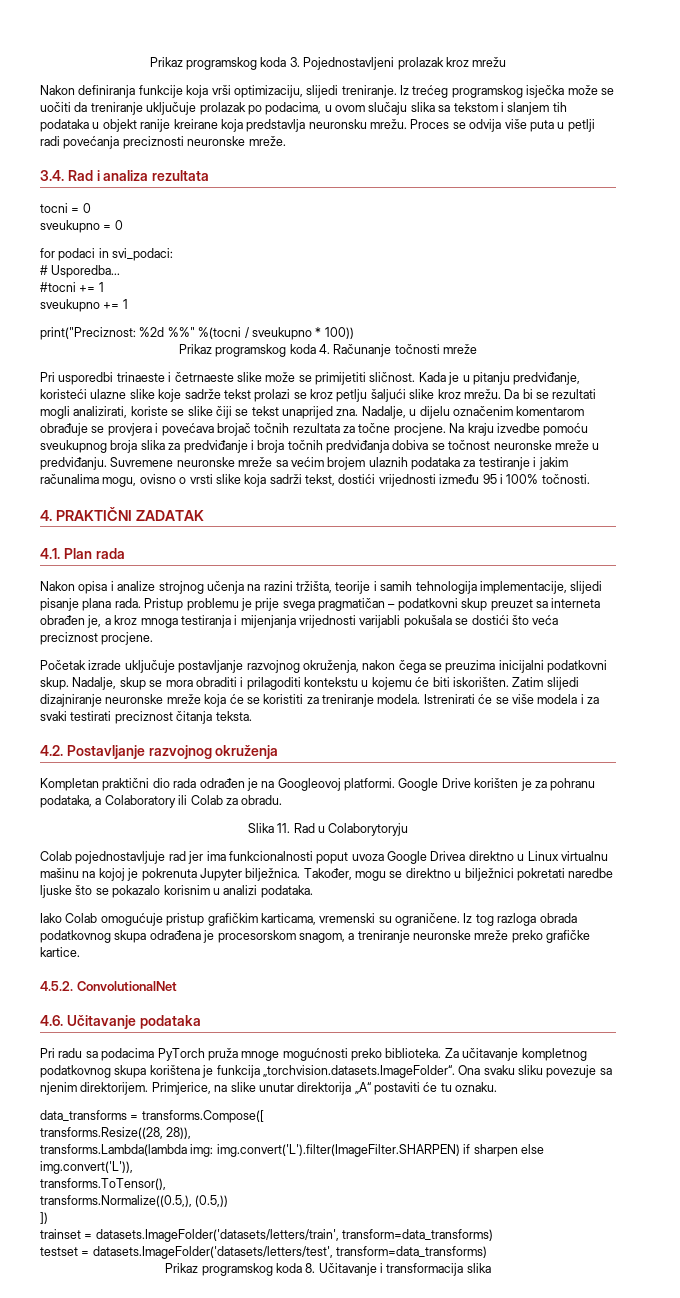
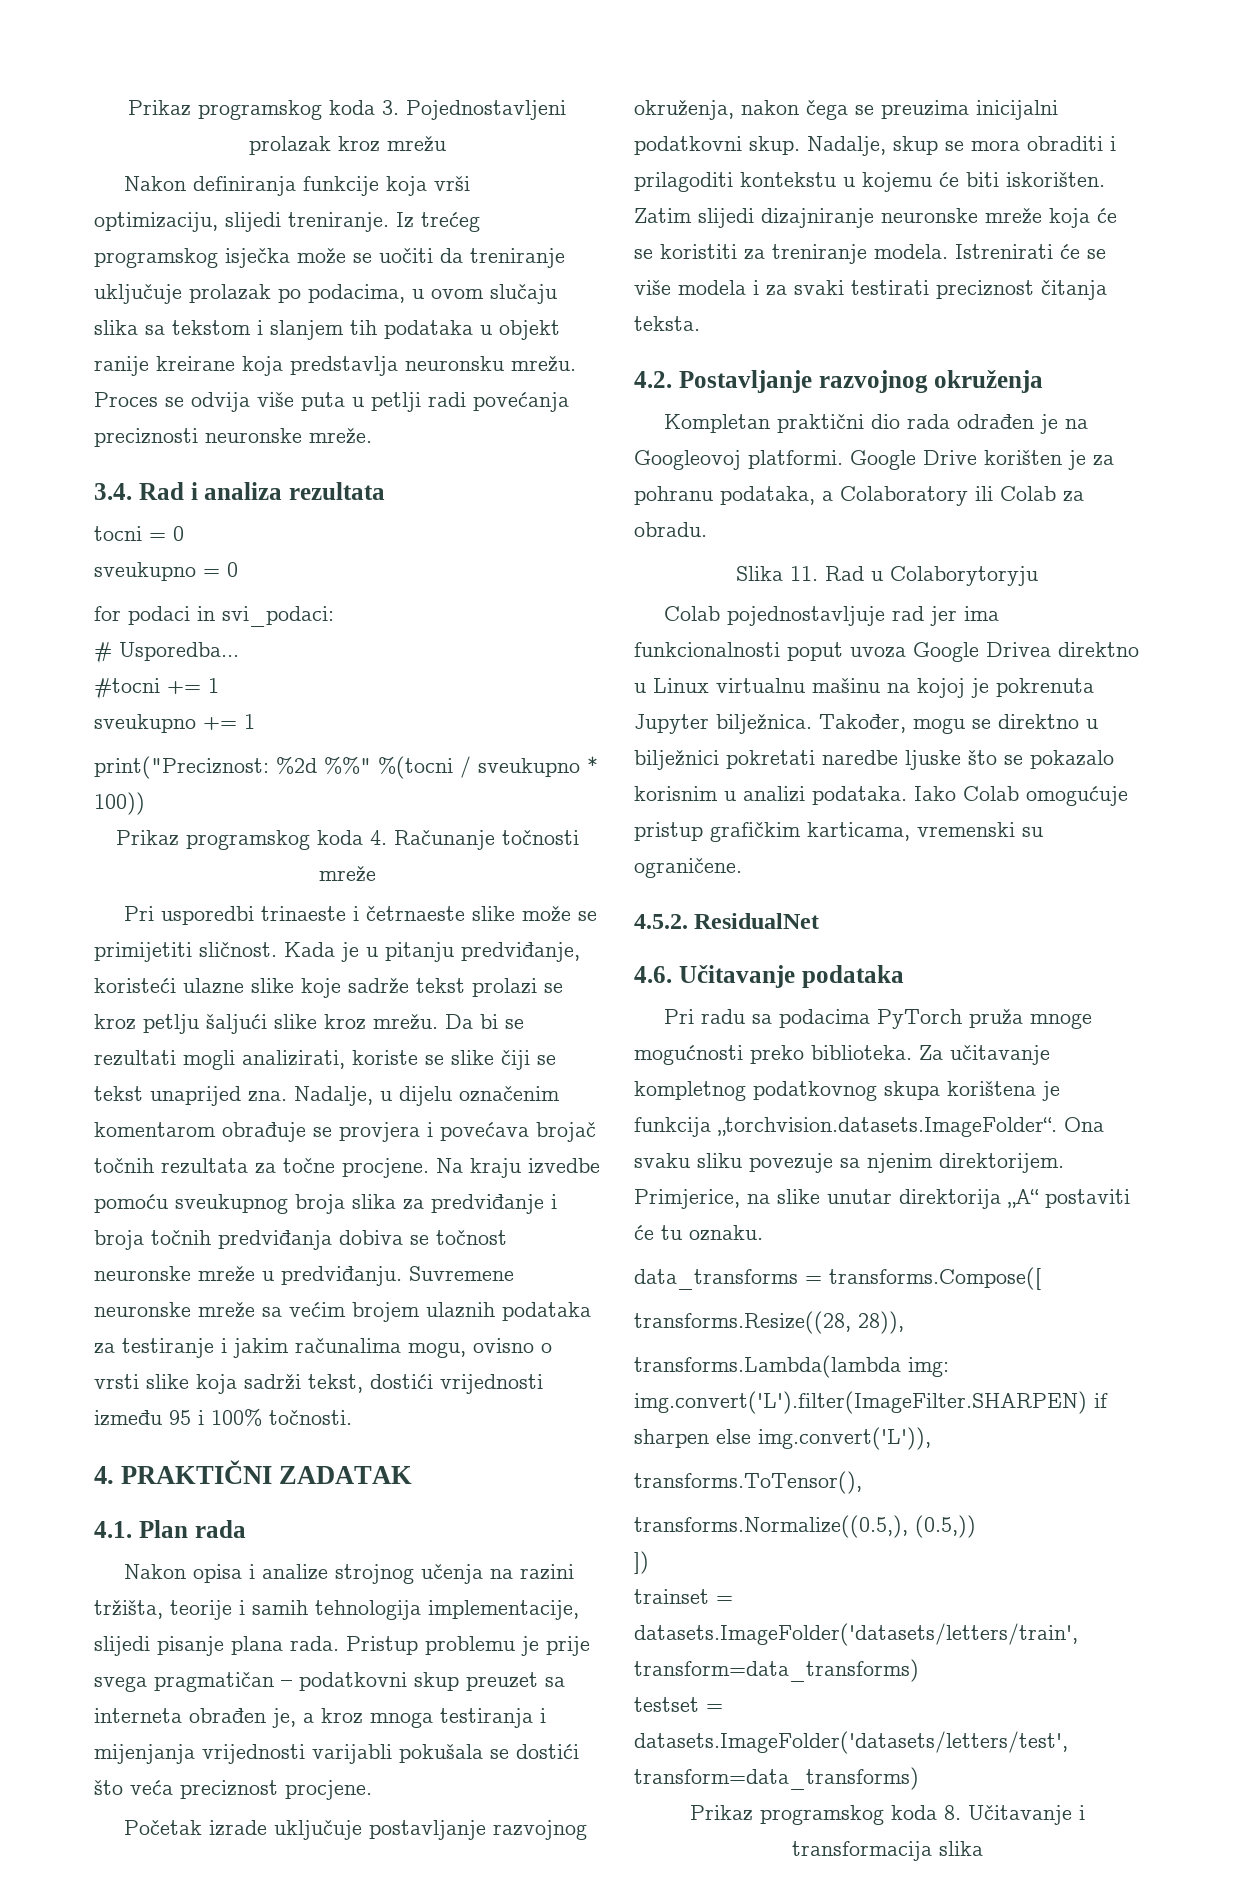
- Također, mogu se direktno u bilježnici pokretati naredbe ljuske što se pokazalo korisnim u analizi podataka.
- Iako Colab omogućuje pristup grafičkim karticama, vremenski su ograničene. Iz tog razloga obrada podatkovnog skupa odrađena je procesorskom snagom, a treniranje neuronske mreže preko grafičke kartice.
+ Također, mogu se direktno u bilježnici pokretati naredbe ljuske što se pokazalo korisnim u analizi podataka. Iako Colab omogućuje pristup grafičkim karticama, vremenski su ograničene.
- 4.5.2. ConvolutionalNet
+ 4.5.2. ResidualNet

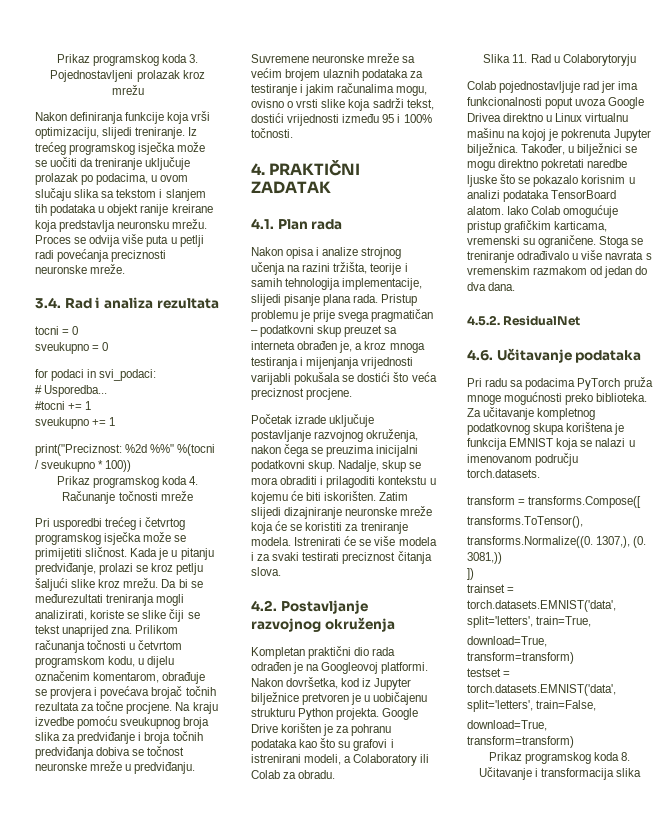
- Pri usporedbi trinaeste i četrnaeste slike može se primijetiti sličnost.
+ Pri usporedbi trećeg i četvrtog programskog isječka može se primijetiti sličnost.
- Kada je u pitanju predviđanje, koristeći ulazne slike koje sadrže tekst prolazi se kroz petlju šaljući slike kroz mrežu.
+ Kada je u pitanju predviđanje, prolazi se kroz petlju šaljući slike kroz mrežu.
- Da bi se rezultati mogli analizirati, koriste se slike čiji se tekst unaprijed zna.
+ Da bi se međurezultati treniranja mogli analizirati, koriste se slike čiji se tekst unaprijed zna.
- Nadalje, u dijelu označenim komentarom obrađuje se provjera i povećava brojač točnih rezultata za točne procjene.
+ Prilikom računanja točnosti u četvrtom programskom kodu, u dijelu označenim komentarom, obrađuje se provjera i povećava brojač točnih rezultata za točne procjene.
- Istrenirati će se više modela i za svaki testirati preciznost čitanja teksta.
+ Istrenirati će se više modela i za svaki testirati preciznost čitanja slova.
+ Nakon dovršetka, kod iz Jupyter bilježnice pretvoren je u uobičajenu strukturu Python projekta.
- Google Drive korišten je za pohranu podataka, a Colaboratory ili Colab za obradu.
+ Google Drive korišten je za pohranu podataka kao što su grafovi i istrenirani modeli, a Colaboratory ili Colab za obradu.
- Također, mogu se direktno u bilježnici pokretati naredbe ljuske što se pokazalo korisnim u analizi podataka.
+ Također, u bilježnici se mogu direktno pokretati naredbe ljuske što se pokazalo korisnim u analizi podataka TensorBoard alatom.
+ Stoga se treniranje odrađivalo u više navrata s vremenskim razmakom od jedan do dva dana.
- Za učitavanje kompletnog podatkovnog skupa korištena je funkcija „torchvision.datasets.ImageFolder“. Ona svaku sliku povezuje sa njenim direktorijem. Primjerice, na slike unutar direktorija „A“ postaviti će tu oznaku.
- data_transforms = transforms.Compose([
- transforms.Resize((28, 28)),
- transforms.Lambda(lambda img: img.convert('L').filter(ImageFilter.SHARPEN) if sharpen else img.convert('L')),
+ Za učitavanje kompletnog podatkovnog skupa korištena je funkcija EMNIST koja se nalazi u imenovanom području torch.datasets.
+ transform = transforms.Compose([
  transforms.ToTensor(),
- transforms.Normalize((0.5,), (0.5,))
+ transforms.Normalize((0. 1307,), (0. 3081,))
  ])
- trainset = datasets.ImageFolder('datasets/letters/train', transform=data_transforms)
- testset = datasets.ImageFolder('datasets/letters/test', transform=data_transforms)
+ trainset = torch.datasets.EMNIST('data', split='letters', train=True,
+ download=True, transform=transform)
+ testset = torch.datasets.EMNIST('data', split='letters', train=False,
+ download=True, transform=transform)

